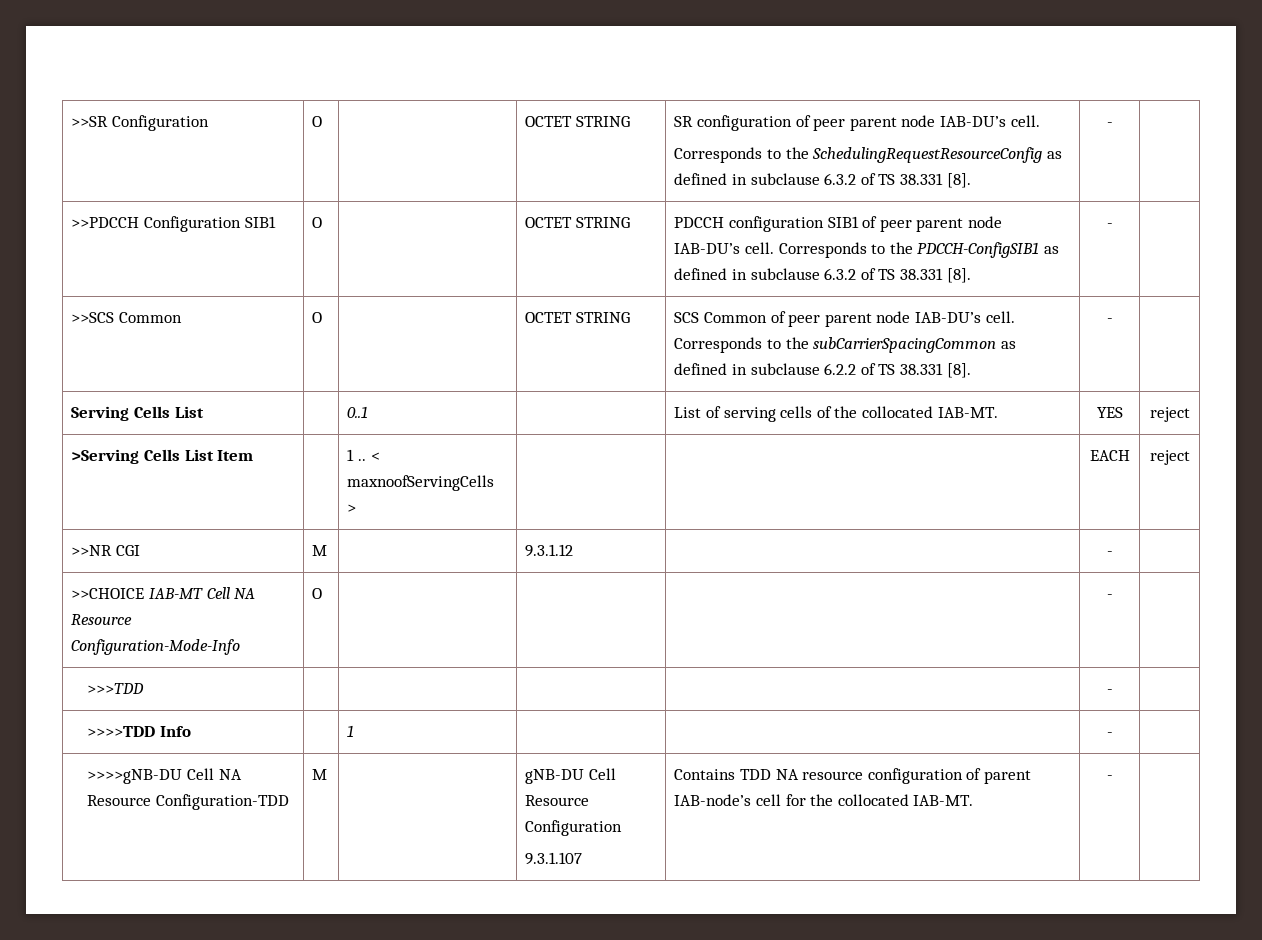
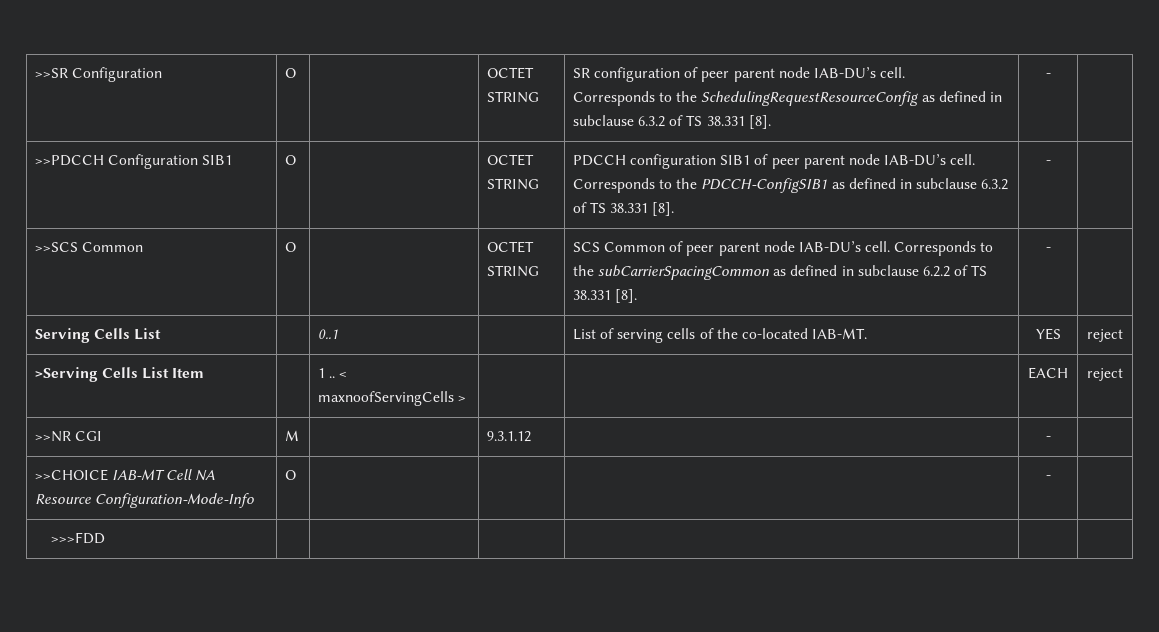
- Serving Cells List | | 0..1 | | List of serving cells of the collocated IAB-MT. | YES | reject
+ Serving Cells List | | 0..1 | | List of serving cells of the co-located IAB-MT. | YES | reject
- >>>TDD | | | | | - |
- >>>>TDD Info | | 1 | | | - |
- >>>>gNB-DU Cell NA Resource Configuration-TDD | M | | gNB-DU Cell Resource Configuration
- 9.3.1.107 | Contains TDD NA resource configuration of parent IAB-node’s cell for the collocated IAB-MT. | - |
+ >>>FDD | | | | | |

